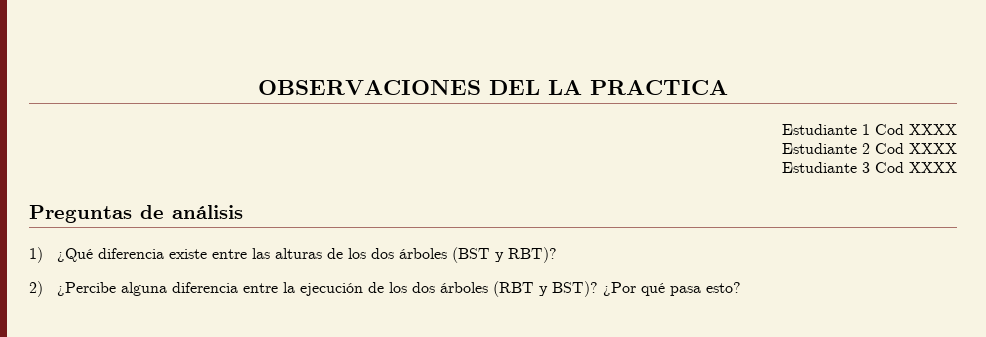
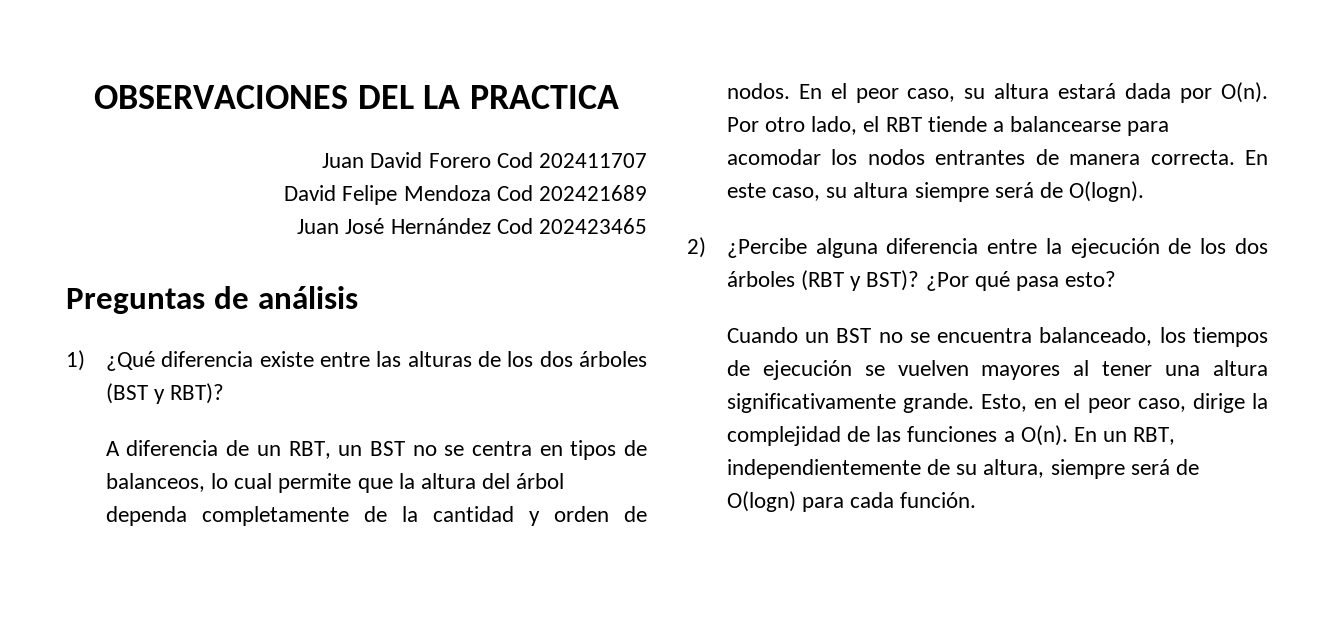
- Estudiante 1 Cod XXXX
- Estudiante 2 Cod XXXX
- Estudiante 3 Cod XXXX
+ Juan David Forero Cod 202411707
+ David Felipe Mendoza Cod 202421689
+ Juan José Hernández Cod 202423465
+ A diferencia de un RBT, un BST no se centra en tipos de balanceos, lo cual permite que la altura del árbol dependa completamente de la cantidad y orden de nodos. En el peor caso, su altura estará dada por O(n). Por otro lado, el RBT tiende a balancearse para acomodar los nodos entrantes de manera correcta. En este caso, su altura siempre será de O(logn).
+ Cuando un BST no se encuentra balanceado, los tiempos de ejecución se vuelven mayores al tener una altura significativamente grande. Esto, en el peor caso, dirige la complejidad de las funciones a O(n). En un RBT, independientemente de su altura, siempre será de O(logn) para cada función.

